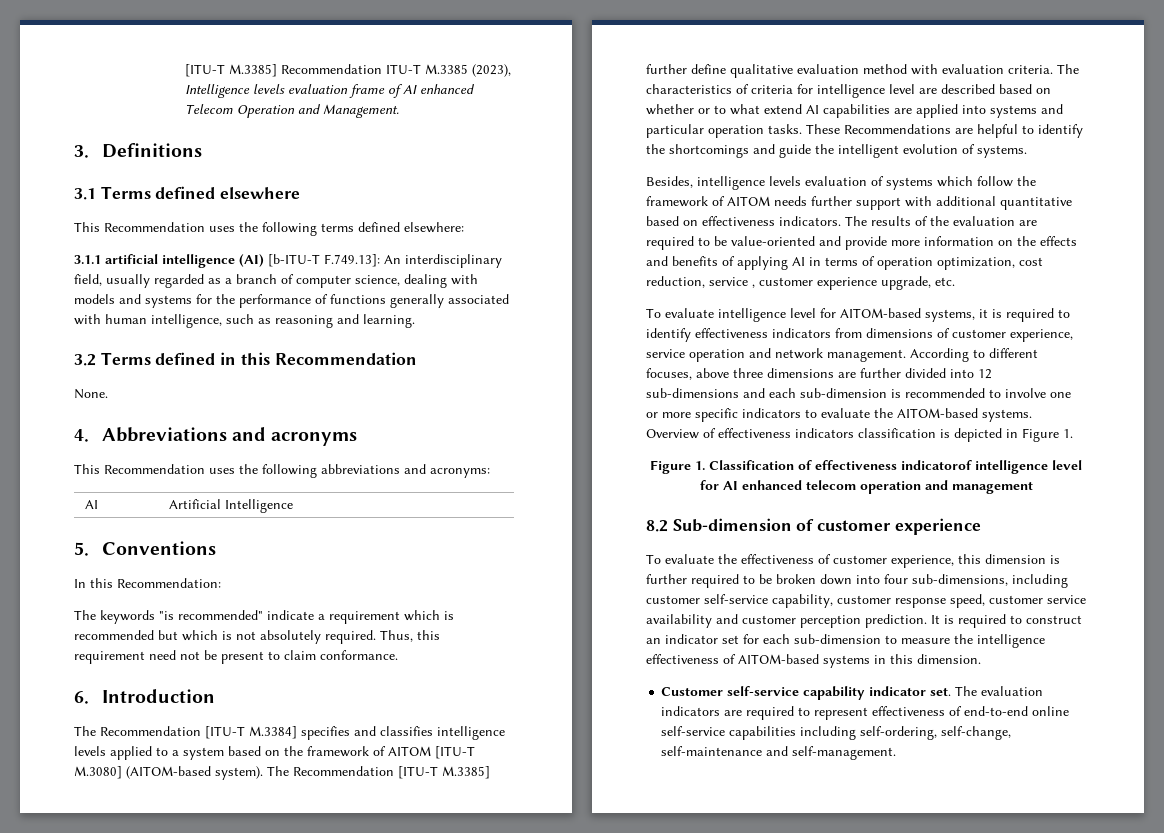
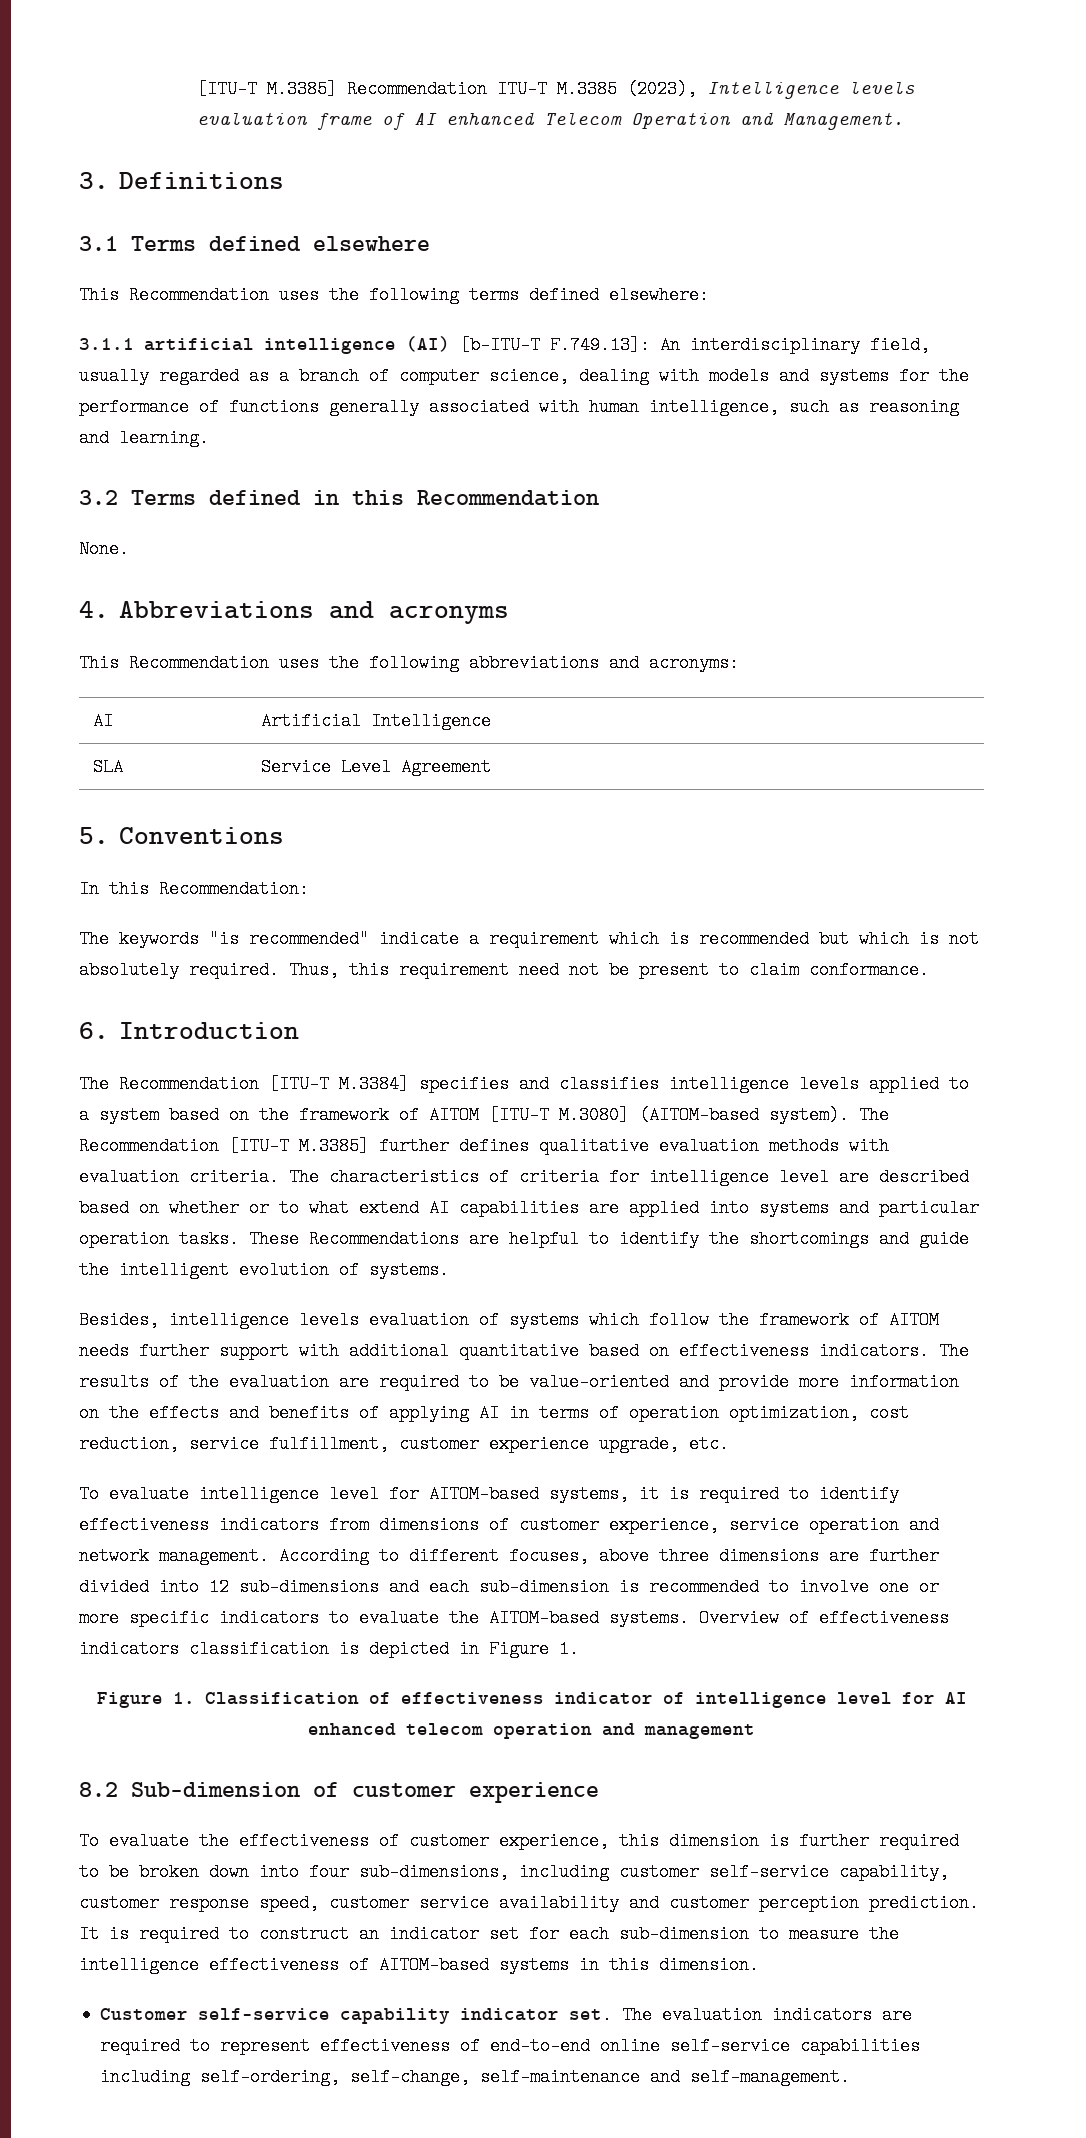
+ SLA | Service Level Agreement
- The Recommendation [ITU-T M.3385] further define qualitative evaluation method with evaluation criteria.
+ The Recommendation [ITU-T M.3385] further defines qualitative evaluation methods with evaluation criteria.
- The results of the evaluation are required to be value-oriented and provide more information on the effects and benefits of applying AI in terms of operation optimization, cost reduction, service , customer experience upgrade, etc.
+ The results of the evaluation are required to be value-oriented and provide more information on the effects and benefits of applying AI in terms of operation optimization, cost reduction, service fulfillment, customer experience upgrade, etc.
- Figure 1. Classification of effectiveness indicatorof intelligence level for AI enhanced telecom operation and management
+ Figure 1. Classification of effectiveness indicator of intelligence level for AI enhanced telecom operation and management

